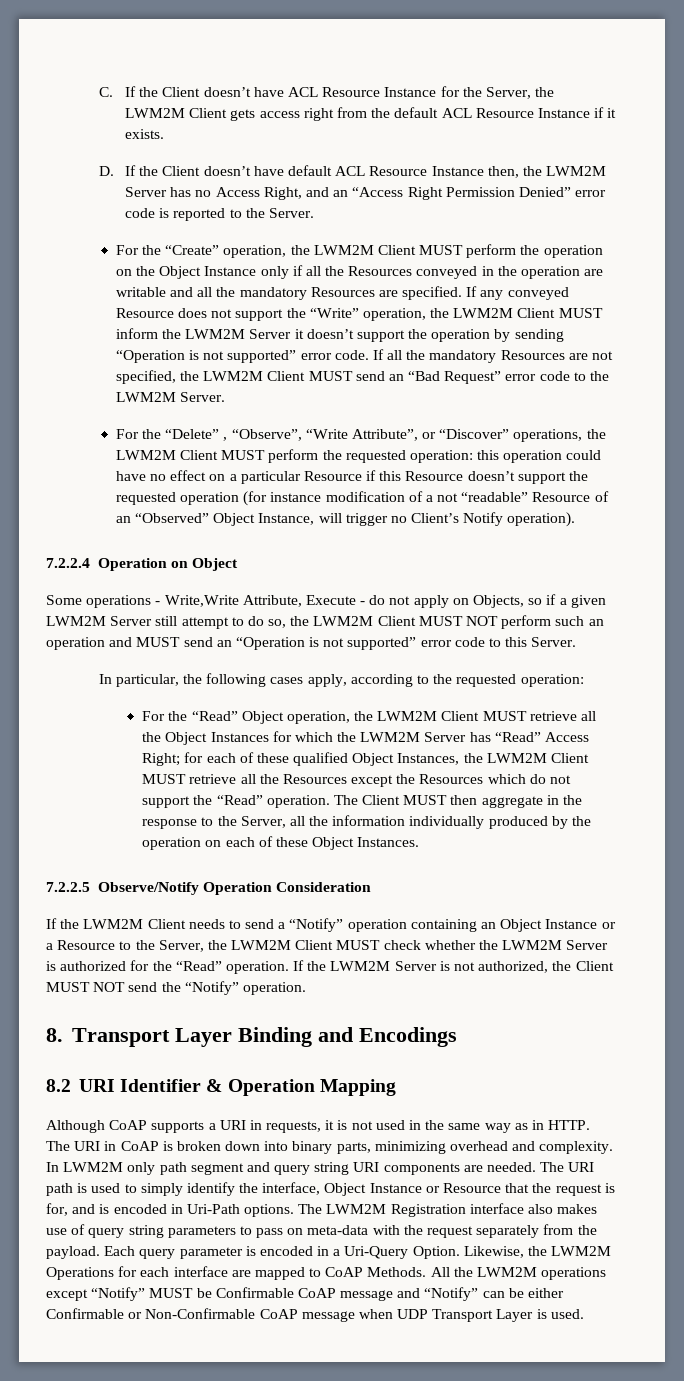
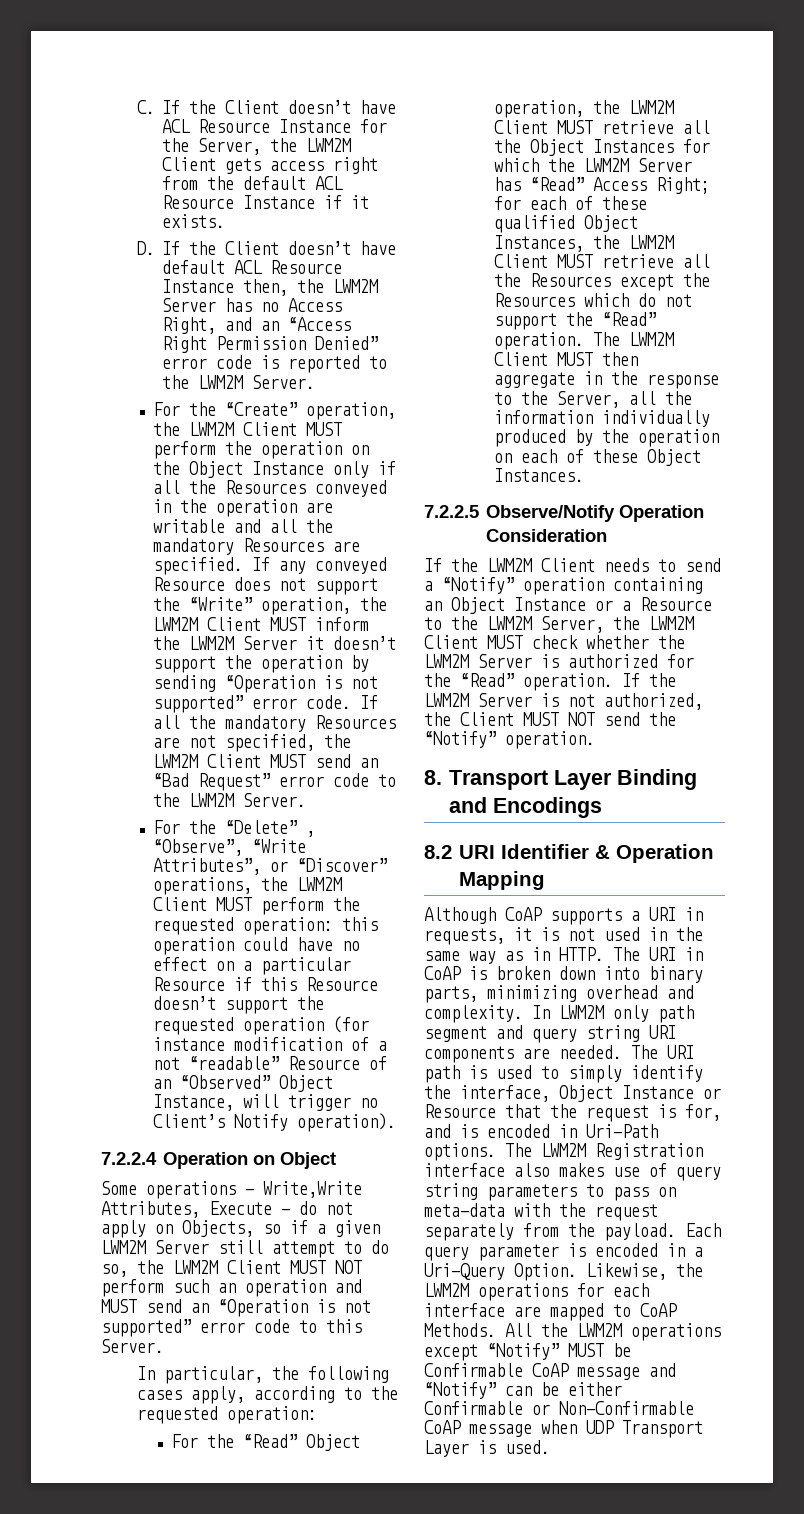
- D. If the Client doesn’t have default ACL Resource Instance then, the LWM2M Server has no Access Right, and an “Access Right Permission Denied” error code is reported to the Server.
+ D. If the Client doesn’t have default ACL Resource Instance then, the LWM2M Server has no Access Right, and an “Access Right Permission Denied” error code is reported to the LWM2M Server.
- For the “Delete” , “Observe”, “Write Attribute”, or “Discover” operations, the LWM2M Client MUST perform the requested operation: this operation could have no effect on a particular Resource if this Resource doesn’t support the requested operation (for instance modification of a not “readable” Resource of an “Observed” Object Instance, will trigger no Client’s Notify operation).
+ For the “Delete” , “Observe”, “Write Attributes”, or “Discover” operations, the LWM2M Client MUST perform the requested operation: this operation could have no effect on a particular Resource if this Resource doesn’t support the requested operation (for instance modification of a not “readable” Resource of an “Observed” Object Instance, will trigger no Client’s Notify operation).
- Some operations - Write,Write Attribute, Execute - do not apply on Objects, so if a given LWM2M Server still attempt to do so, the LWM2M Client MUST NOT perform such an operation and MUST send an “Operation is not supported” error code to this Server.
+ Some operations - Write,Write Attributes, Execute - do not apply on Objects, so if a given LWM2M Server still attempt to do so, the LWM2M Client MUST NOT perform such an operation and MUST send an “Operation is not supported” error code to this Server.
- The Client MUST then aggregate in the response to the Server, all the information individually produced by the operation on each of these Object Instances.
+ The LWM2M Client MUST then aggregate in the response to the Server, all the information individually produced by the operation on each of these Object Instances.
- If the LWM2M Client needs to send a “Notify” operation containing an Object Instance or a Resource to the Server, the LWM2M Client MUST check whether the LWM2M Server is authorized for the “Read” operation.
+ If the LWM2M Client needs to send a “Notify” operation containing an Object Instance or a Resource to the LWM2M Server, the LWM2M Client MUST check whether the LWM2M Server is authorized for the “Read” operation.
- Likewise, the LWM2M Operations for each interface are mapped to CoAP Methods.
+ Likewise, the LWM2M operations for each interface are mapped to CoAP Methods.

